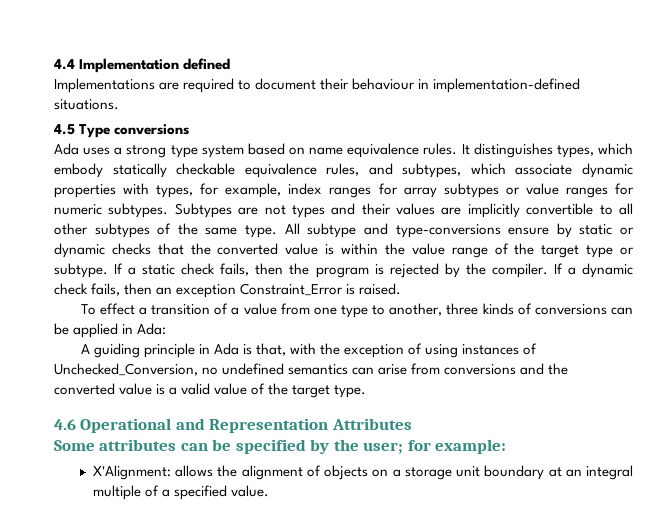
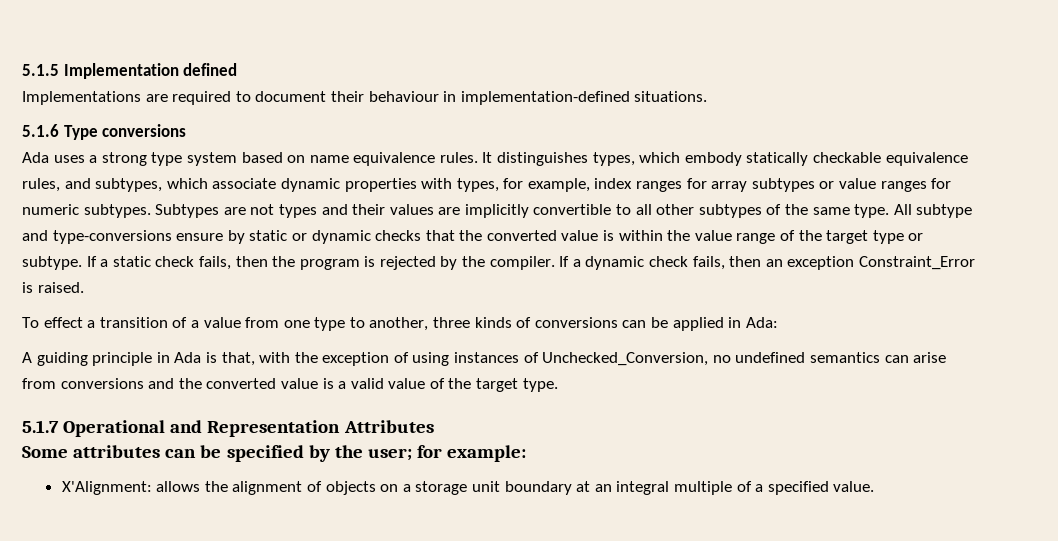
- 4.4 Implementation defined
+ 5.1.5 Implementation defined
- 4.5 Type conversions
+ 5.1.6 Type conversions
- 4.6 Operational and Representation Attributes
+ 5.1.7 Operational and Representation Attributes

